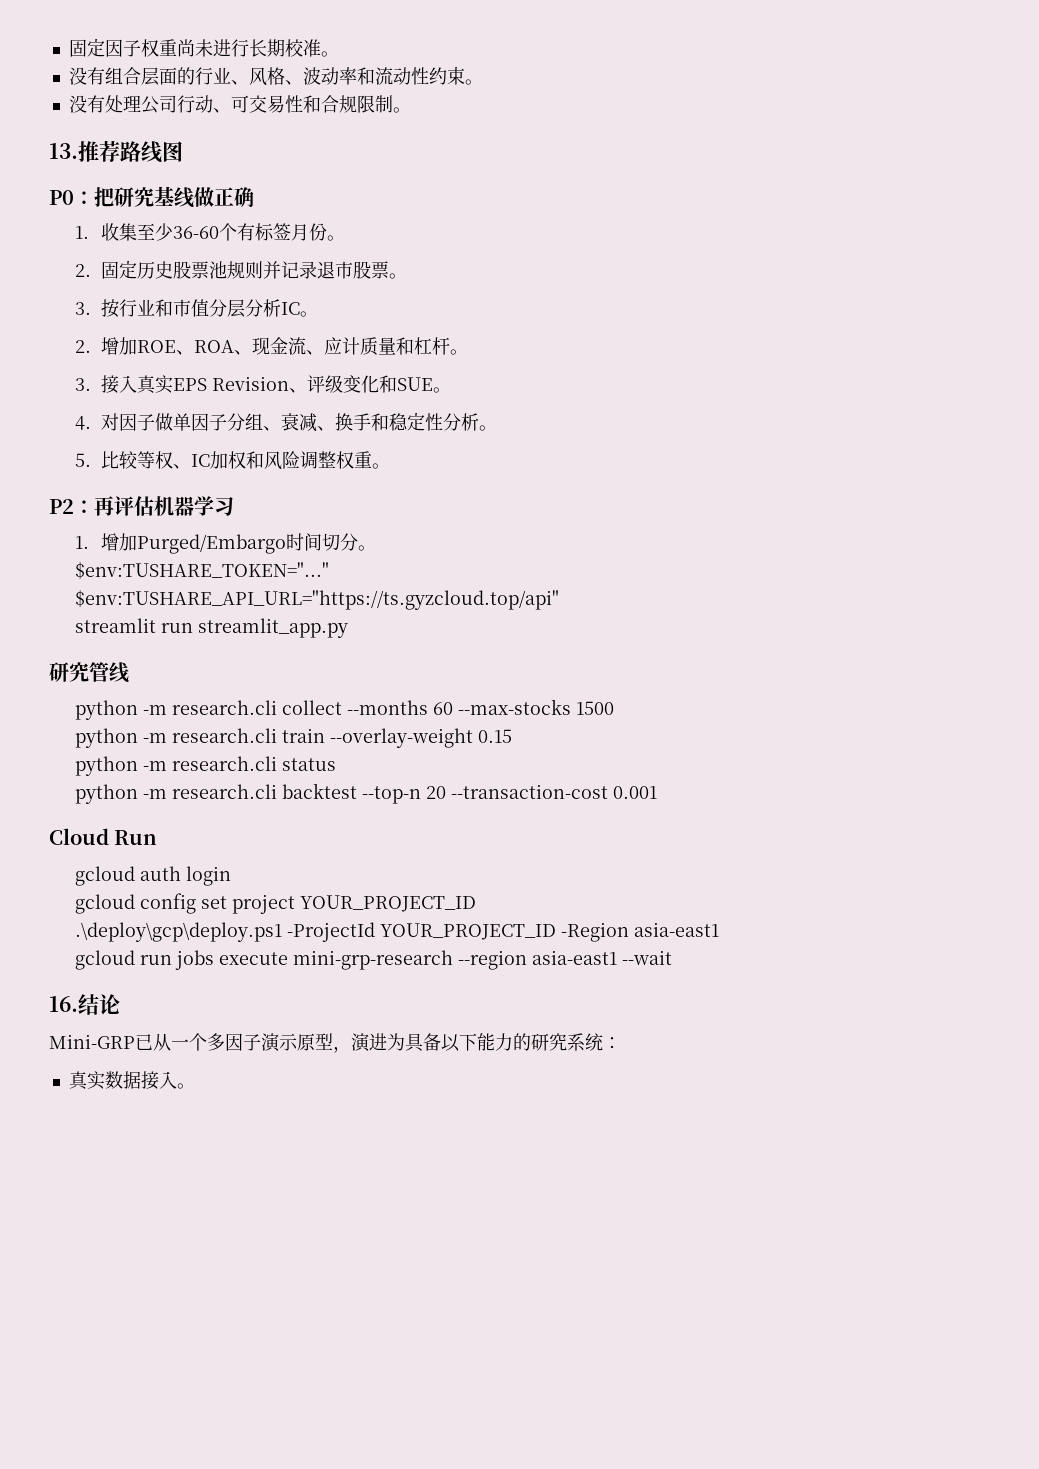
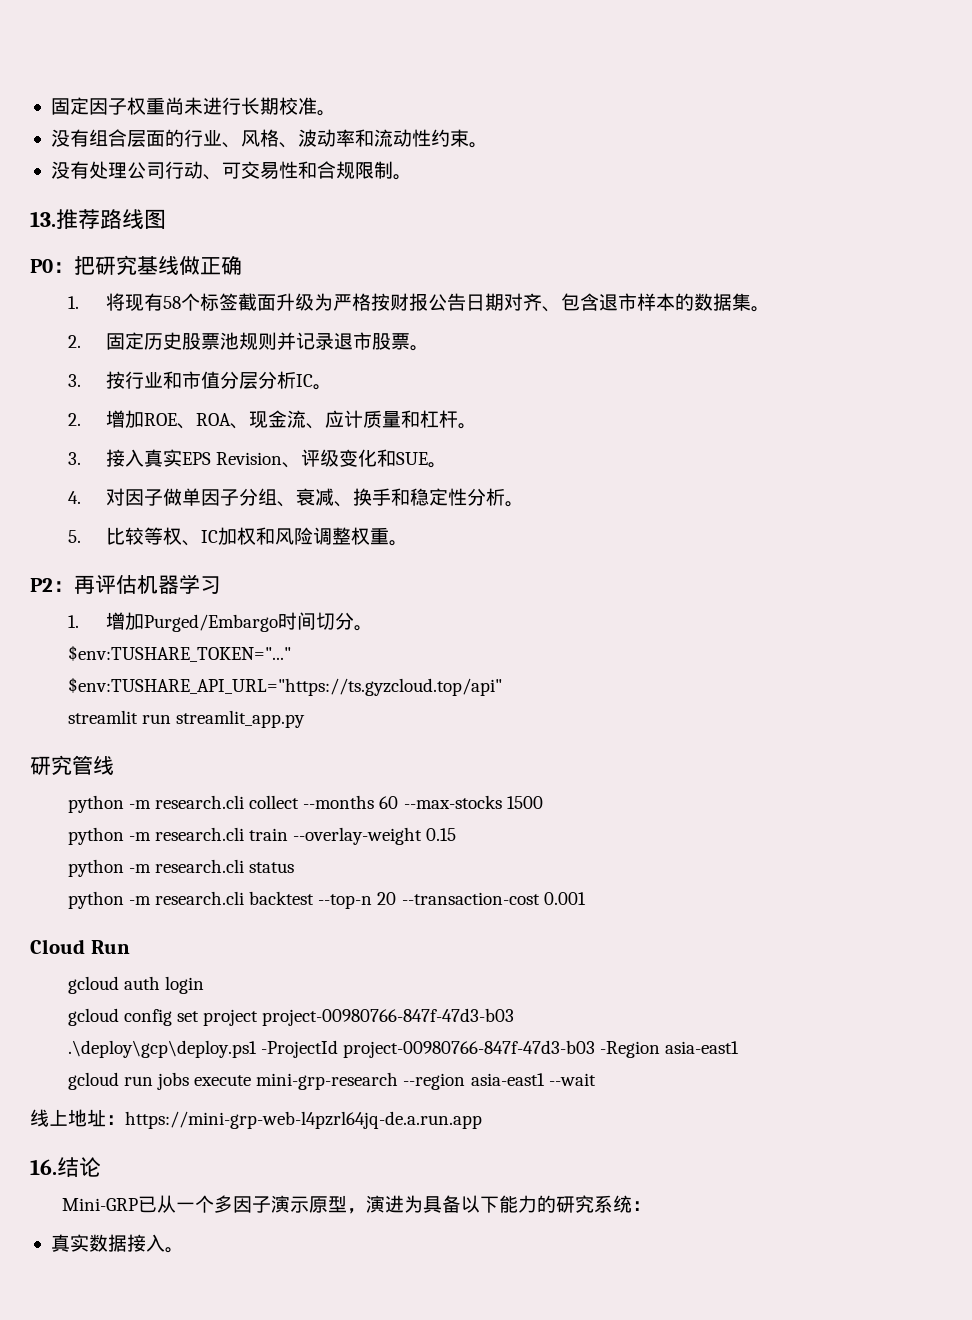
- 1.收集至少36-60个有标签月份。
+ 1.将现有58个标签截面升级为严格按财报公告日期对齐、包含退市样本的数据集。
- gcloud config set project YOUR_PROJECT_ID
+ gcloud config set project project-00980766-847f-47d3-b03
- .\deploy\gcp\deploy.ps1 -ProjectId YOUR_PROJECT_ID -Region asia-east1
+ .\deploy\gcp\deploy.ps1 -ProjectId project-00980766-847f-47d3-b03 -Region asia-east1
+ 线上地址：https://mini-grp-web-l4pzrl64jq-de.a.run.app

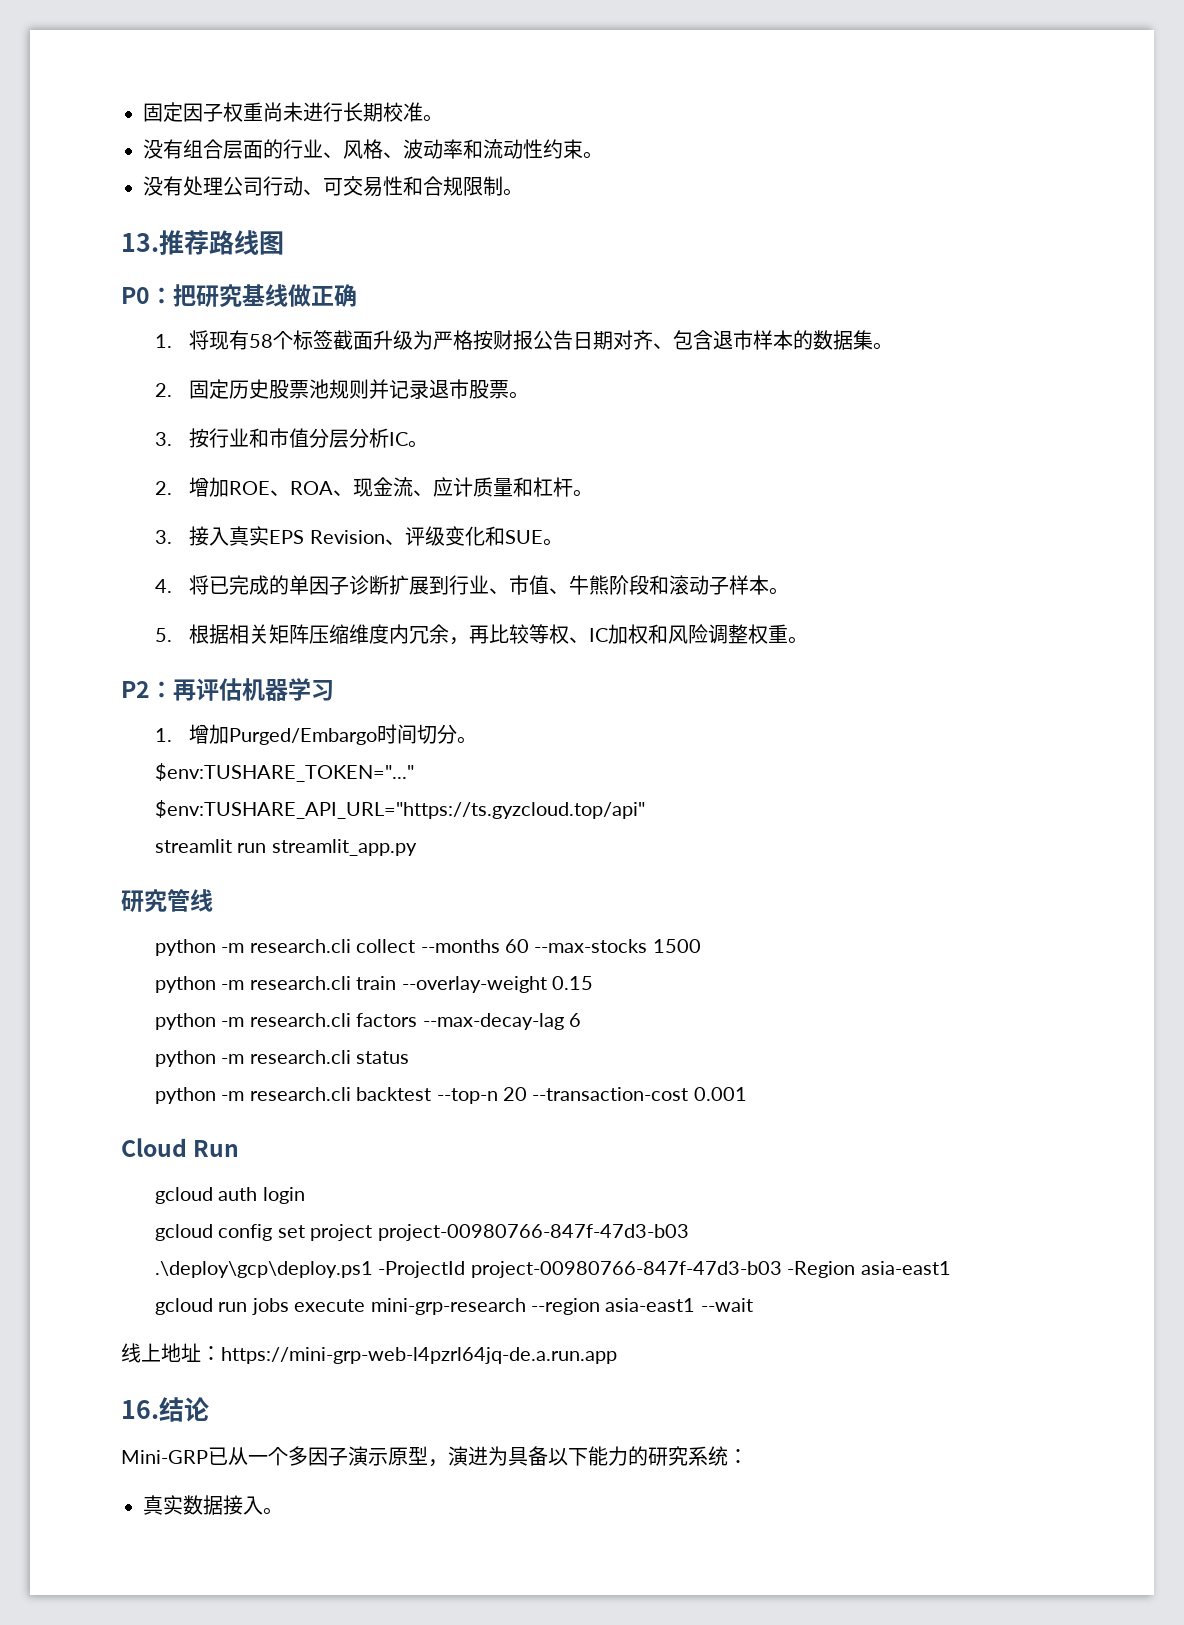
- 4.对因子做单因子分组、衰减、换手和稳定性分析。
- 5.比较等权、IC加权和风险调整权重。
+ 4.将已完成的单因子诊断扩展到行业、市值、牛熊阶段和滚动子样本。
+ 5.根据相关矩阵压缩维度内冗余，再比较等权、IC加权和风险调整权重。
+ python -m research.cli factors --max-decay-lag 6

